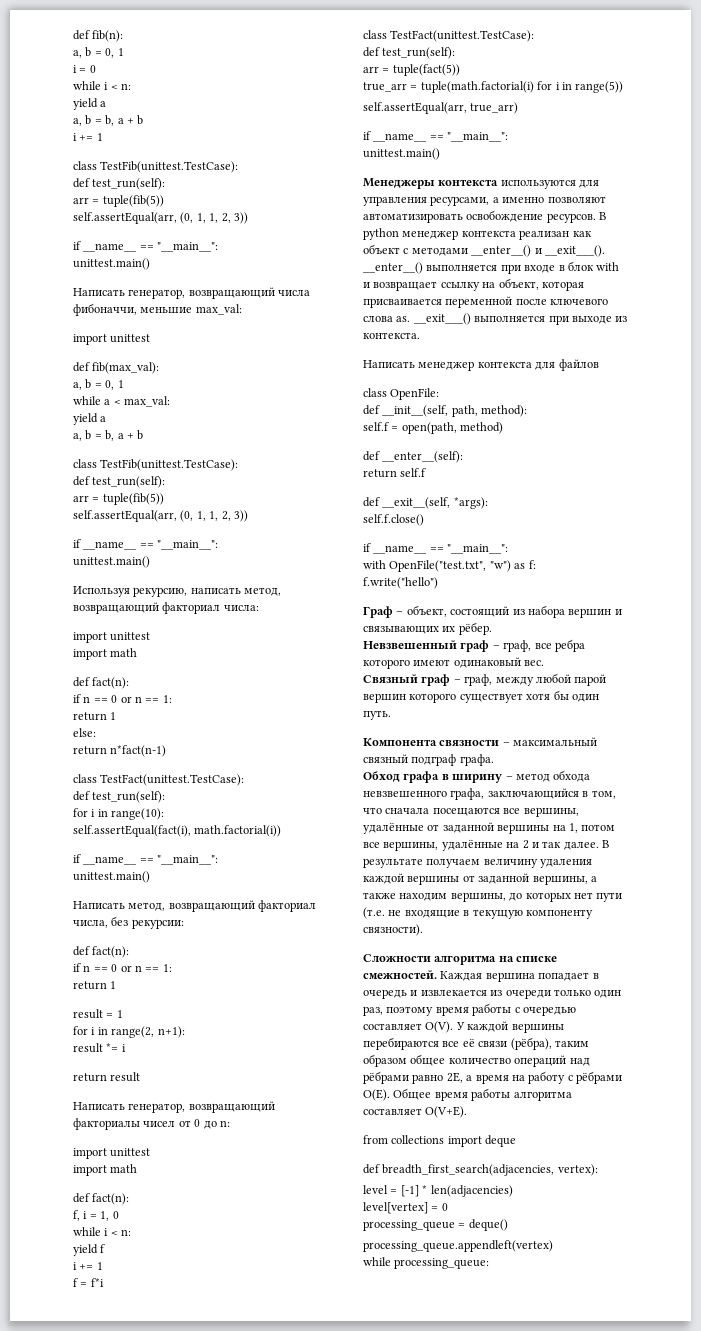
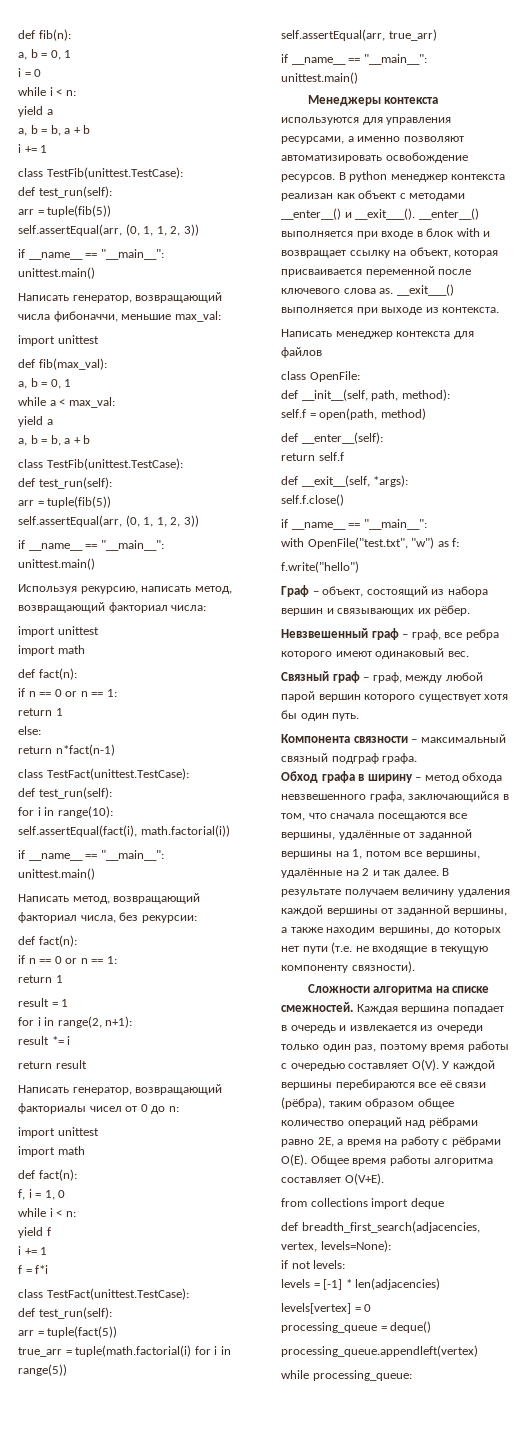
- def breadth_first_search(adjacencies, vertex):
- level = [-1] * len(adjacencies)
+ def breadth_first_search(adjacencies, vertex, levels=None):
+ if not levels:
+ levels = [-1] * len(adjacencies)
- level[vertex] = 0
+ levels[vertex] = 0

